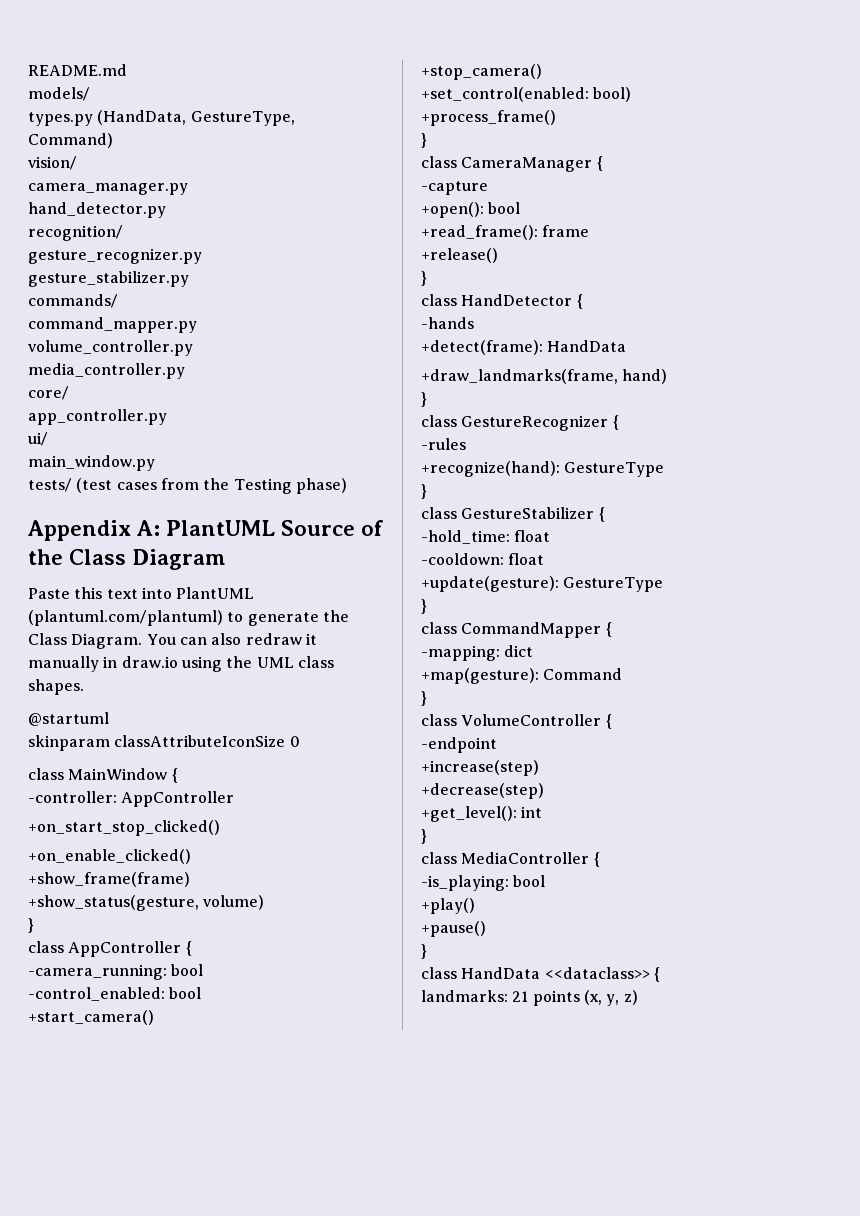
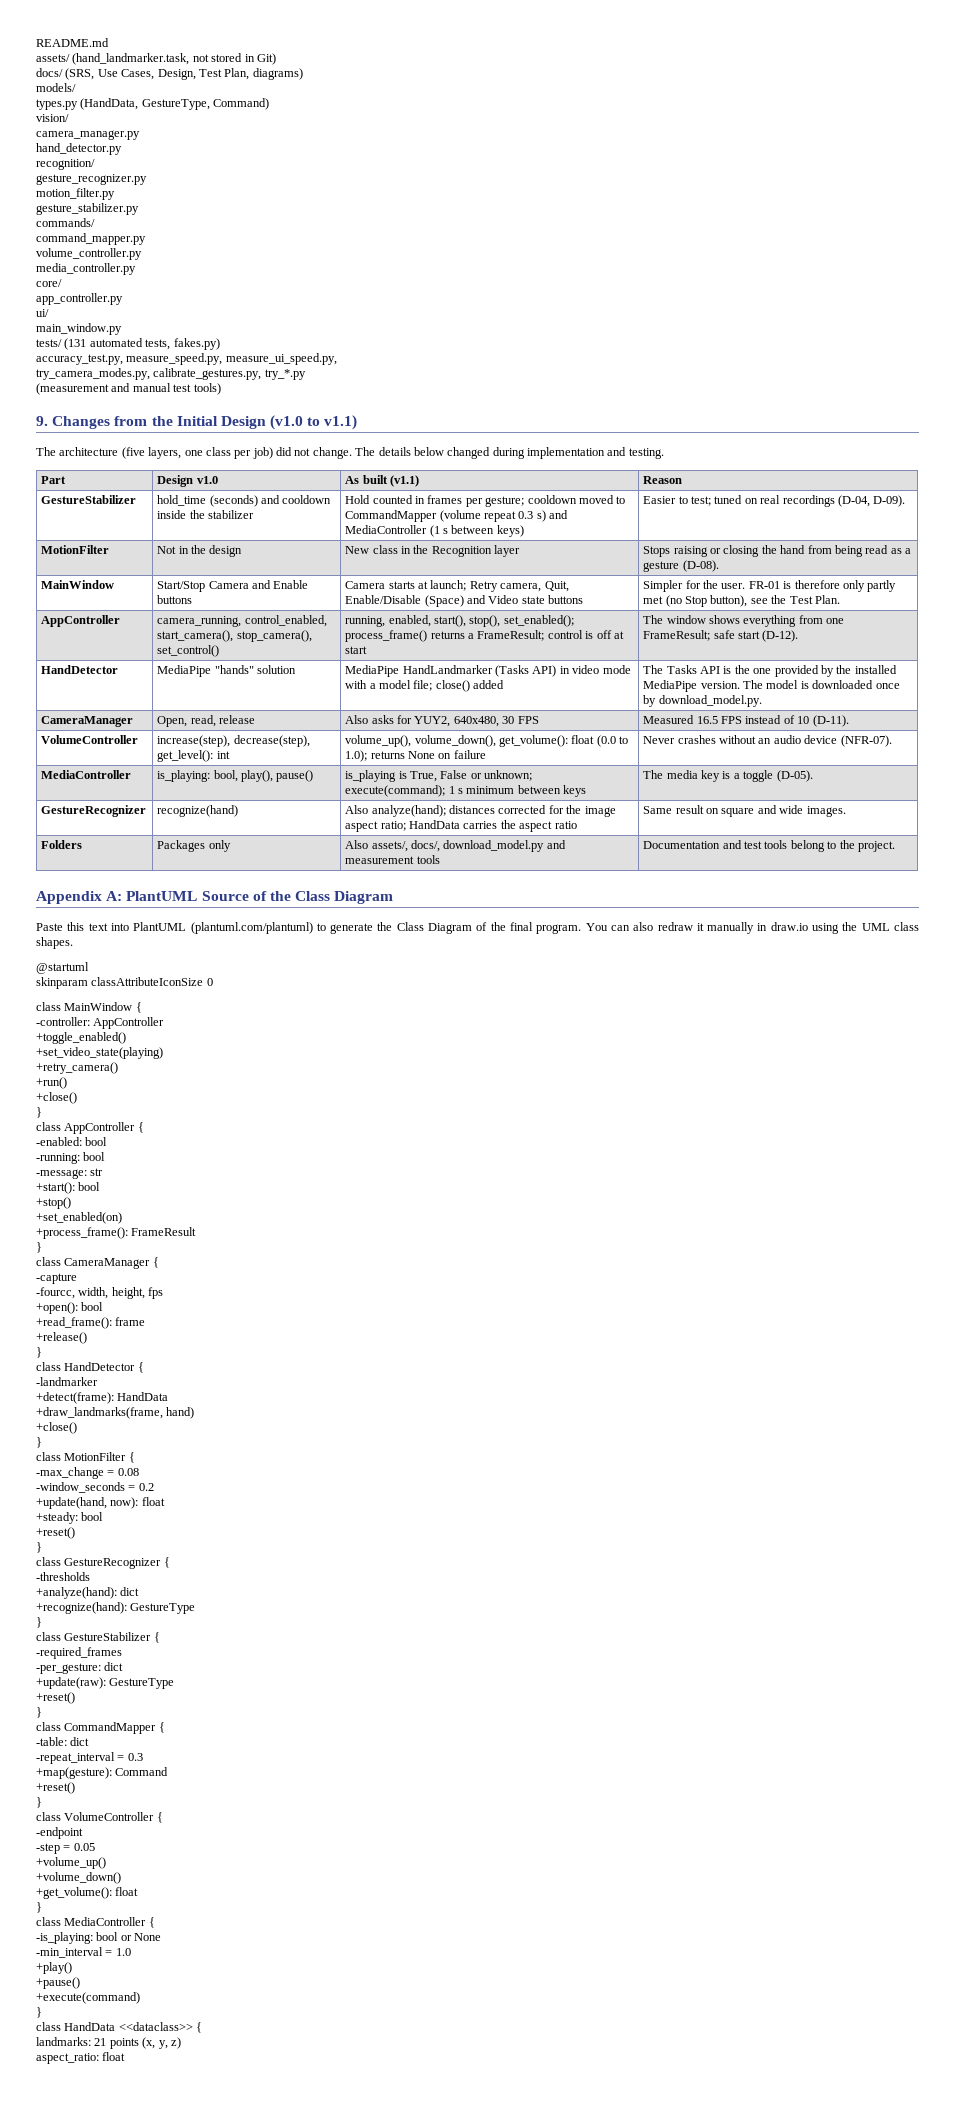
+ assets/ (hand_landmarker.task, not stored in Git)
+ docs/ (SRS, Use Cases, Design, Test Plan, diagrams)
+ motion_filter.py
- tests/ (test cases from the Testing phase)
+ tests/ (131 automated tests, fakes.py)
+ accuracy_test.py, measure_speed.py, measure_ui_speed.py,
+ try_camera_modes.py, calibrate_gestures.py, try_*.py
+ (measurement and manual test tools)
+ 9. Changes from the Initial Design (v1.0 to v1.1)
+ The architecture (five layers, one class per job) did not change. The details below changed during implementation and testing.
+ Part | Design v1.0 | As built (v1.1) | Reason
+ GestureStabilizer | hold_time (seconds) and cooldown inside the stabilizer | Hold counted in frames per gesture; cooldown moved to CommandMapper (volume repeat 0.3 s) and MediaController (1 s between keys) | Easier to test; tuned on real recordings (D-04, D-09).
+ MotionFilter | Not in the design | New class in the Recognition layer | Stops raising or closing the hand from being read as a gesture (D-08).
+ MainWindow | Start/Stop Camera and Enable buttons | Camera starts at launch; Retry camera, Quit, Enable/Disable (Space) and Video state buttons | Simpler for the user. FR-01 is therefore only partly met (no Stop button), see the Test Plan.
+ AppController | camera_running, control_enabled, start_camera(), stop_camera(), set_control() | running, enabled, start(), stop(), set_enabled(); process_frame() returns a FrameResult; control is off at start | The window shows everything from one FrameResult; safe start (D-12).
+ HandDetector | MediaPipe "hands" solution | MediaPipe HandLandmarker (Tasks API) in video mode with a model file; close() added | The Tasks API is the one provided by the installed MediaPipe version. The model is downloaded once by download_model.py.
+ CameraManager | Open, read, release | Also asks for YUY2, 640x480, 30 FPS | Measured 16.5 FPS instead of 10 (D-11).
+ VolumeController | increase(step), decrease(step), get_level(): int | volume_up(), volume_down(), get_volume(): float (0.0 to 1.0); returns None on failure | Never crashes without an audio device (NFR-07).
+ MediaController | is_playing: bool, play(), pause() | is_playing is True, False or unknown; execute(command); 1 s minimum between keys | The media key is a toggle (D-05).
+ GestureRecognizer | recognize(hand) | Also analyze(hand); distances corrected for the image aspect ratio; HandData carries the aspect ratio | Same result on square and wide images.
+ Folders | Packages only | Also assets/, docs/, download_model.py and measurement tools | Documentation and test tools belong to the project.
- Paste this text into PlantUML (plantuml.com/plantuml) to generate the Class Diagram.
+ Paste this text into PlantUML (plantuml.com/plantuml) to generate the Class Diagram of the final program.
- +on_start_stop_clicked()
- +on_enable_clicked()
- +show_frame(frame)
- +show_status(gesture, volume)
+ +toggle_enabled()
+ +set_video_state(playing)
+ +retry_camera()
+ +run()
+ +close()
- -camera_running: bool
- -control_enabled: bool
- +start_camera()
- +stop_camera()
- +set_control(enabled: bool)
- +process_frame()
+ -enabled: bool
+ -running: bool
+ -message: str
+ +start(): bool
+ +stop()
+ +set_enabled(on)
+ +process_frame(): FrameResult
+ -fourcc, width, height, fps
- -hands
+ -landmarker
  +draw_landmarks(frame, hand)
+ +close()
+ }
+ class MotionFilter {
+ -max_change = 0.08
+ -window_seconds = 0.2
+ +update(hand, now): float
+ +steady: bool
+ +reset()
- -rules
+ -thresholds
+ +analyze(hand): dict
- -hold_time: float
- -cooldown: float
- +update(gesture): GestureType
+ -required_frames
+ -per_gesture: dict
+ +update(raw): GestureType
+ +reset()
- -mapping: dict
+ -table: dict
+ -repeat_interval = 0.3
  +map(gesture): Command
+ +reset()
- +increase(step)
- +decrease(step)
- +get_level(): int
+ -step = 0.05
+ +volume_up()
+ +volume_down()
+ +get_volume(): float
- -is_playing: bool
+ -is_playing: bool or None
+ -min_interval = 1.0
+ +execute(command)
+ aspect_ratio: float

